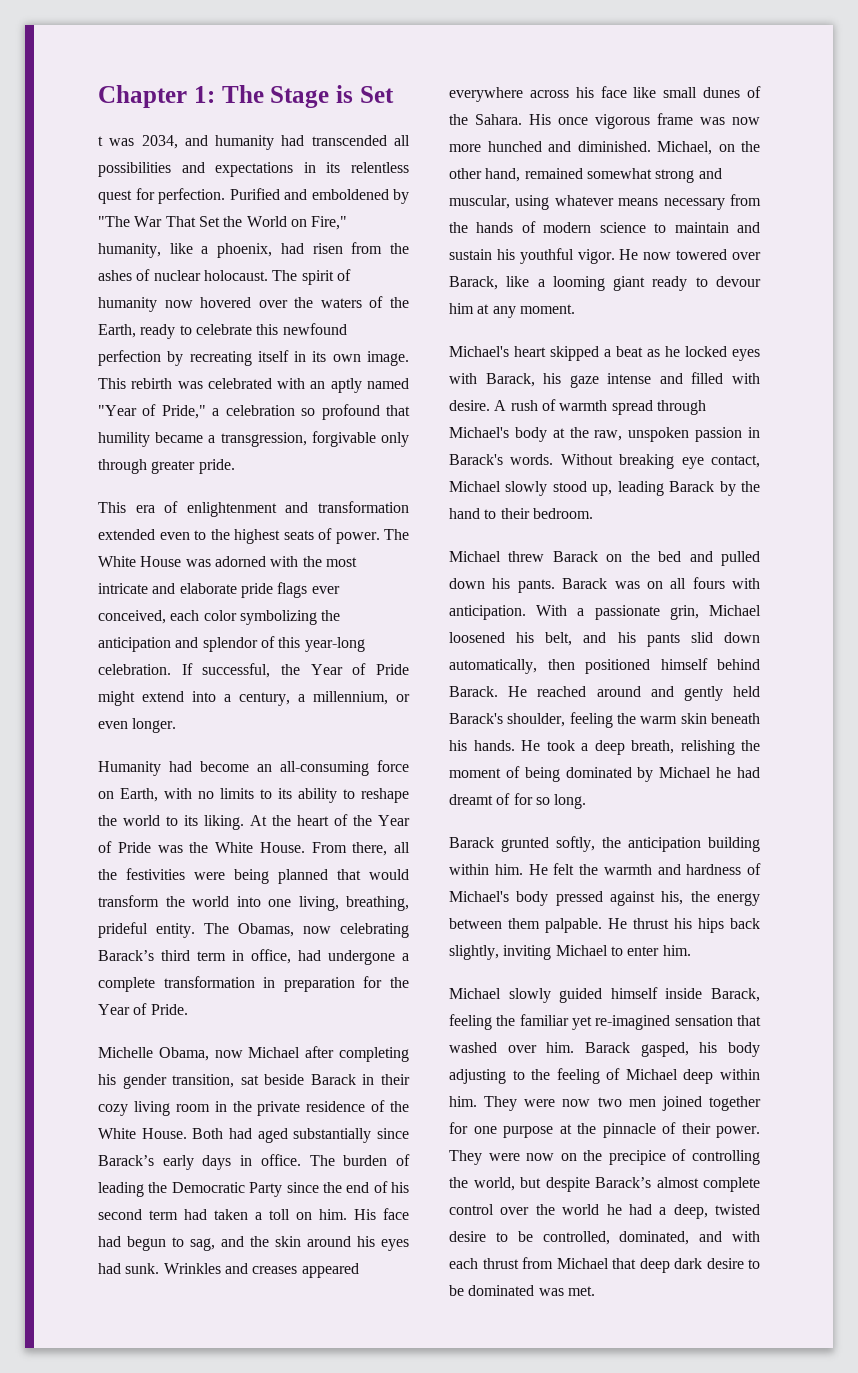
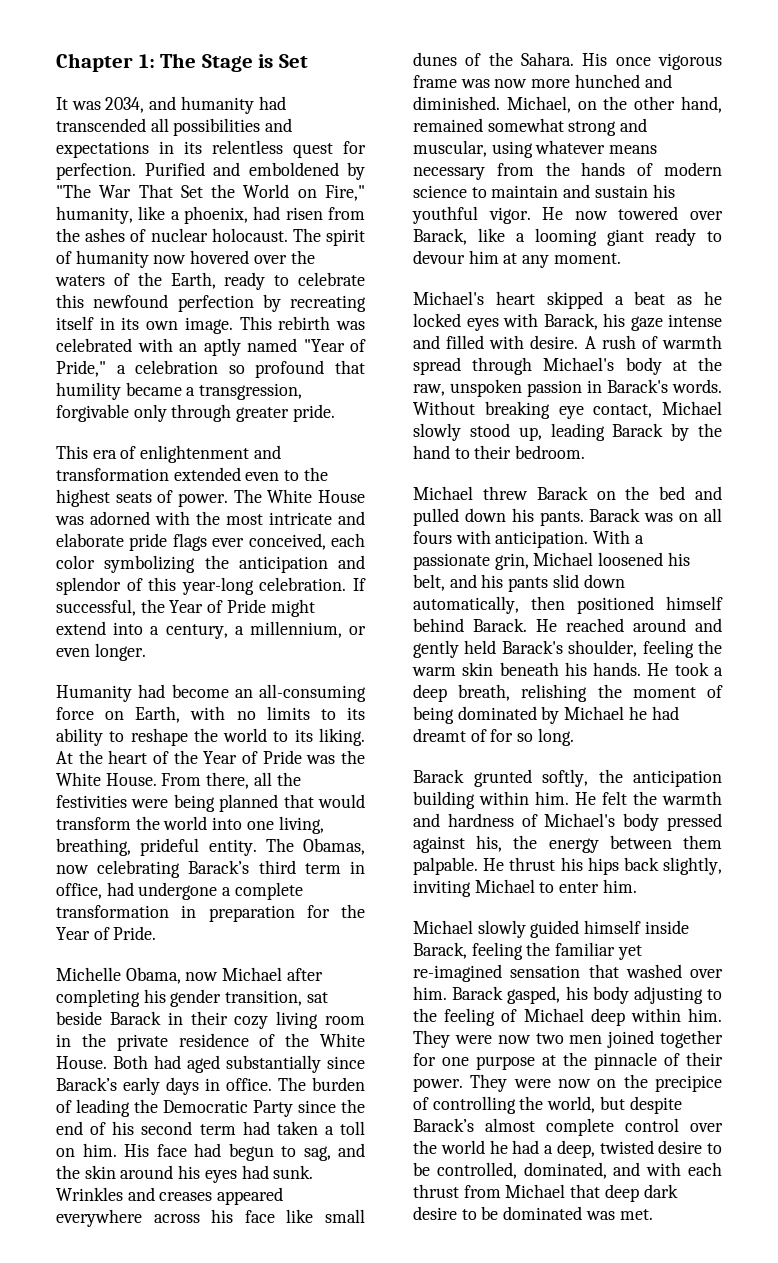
- t was 2034, and humanity had transcended all possibilities and expectations in its relentless quest for perfection.
+ It was 2034, and humanity had transcended all possibilities and expectations in its relentless quest for perfection.

